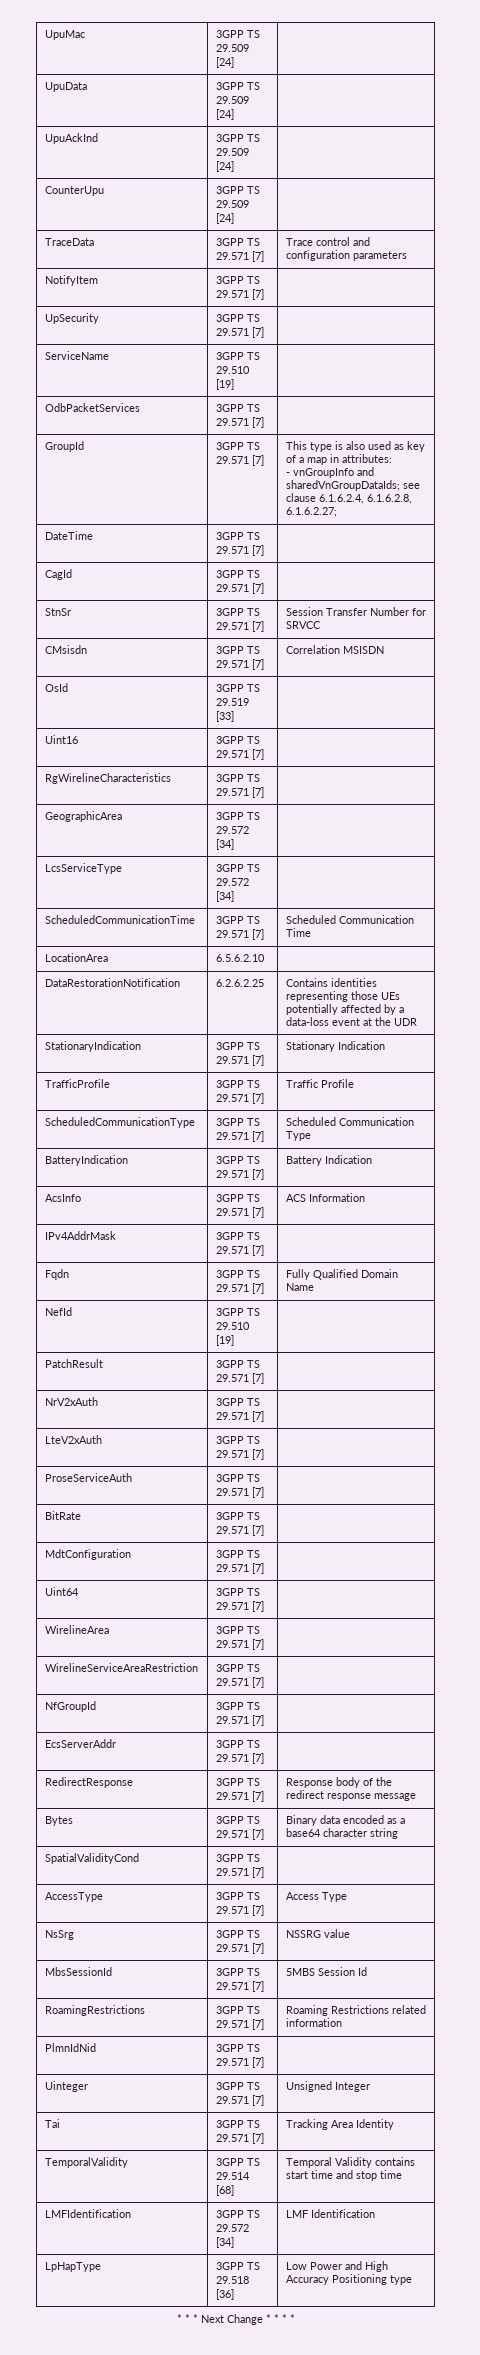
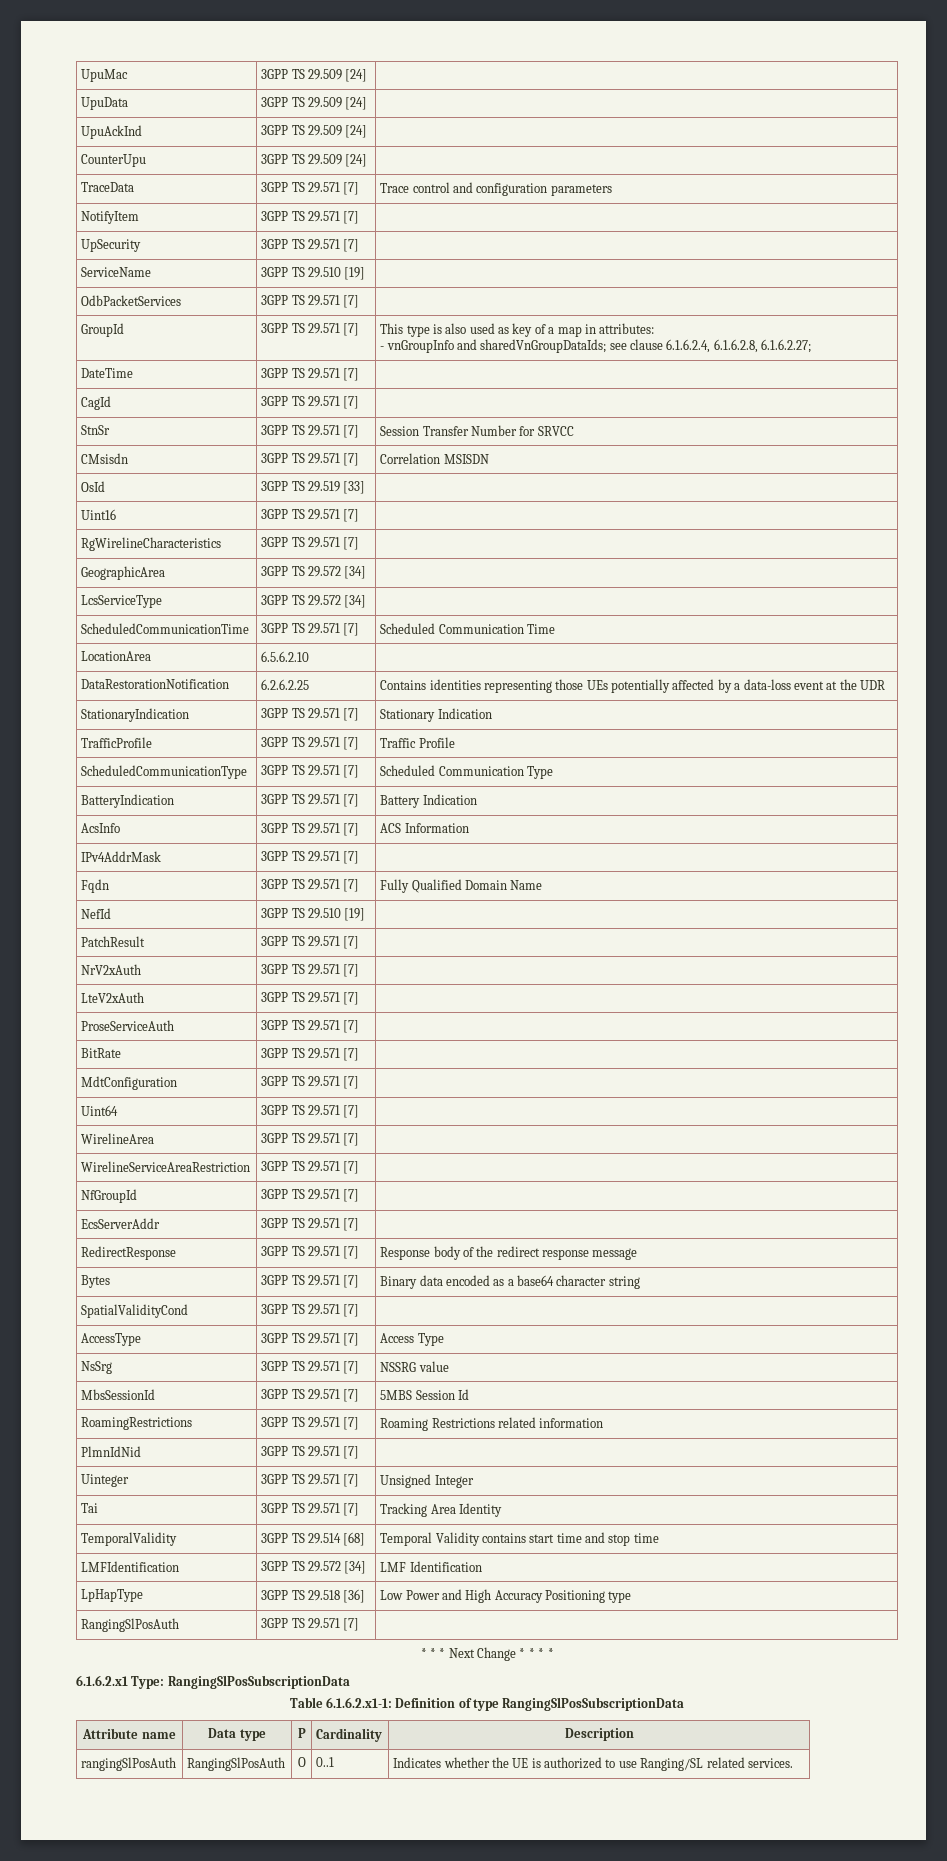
+ RangingSlPosAuth | 3GPP TS 29.571 [7] |
+ 6.1.6.2.x1 Type: RangingSlPosSubscriptionData
+ Table 6.1.6.2.x1-1: Definition of type RangingSlPosSubscriptionData
+ Attribute name | Data type | P | Cardinality | Description
+ rangingSlPosAuth | RangingSlPosAuth | O | 0..1 | Indicates whether the UE is authorized to use Ranging/SL related services.

